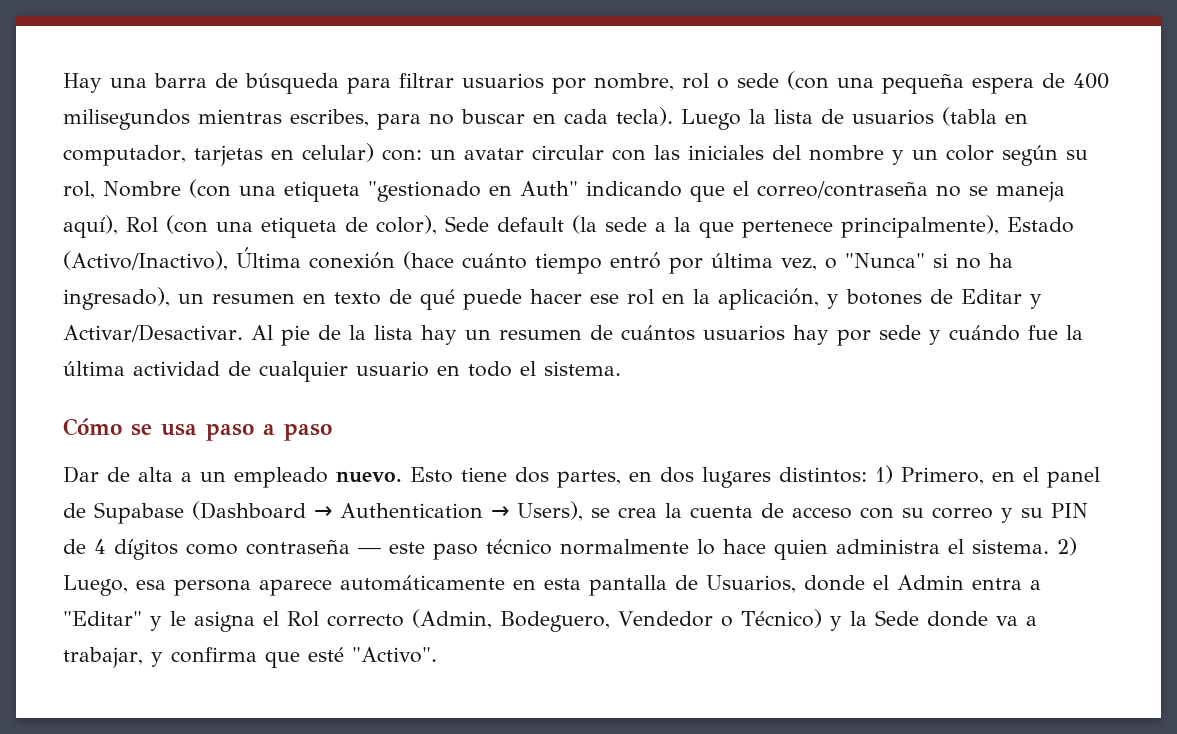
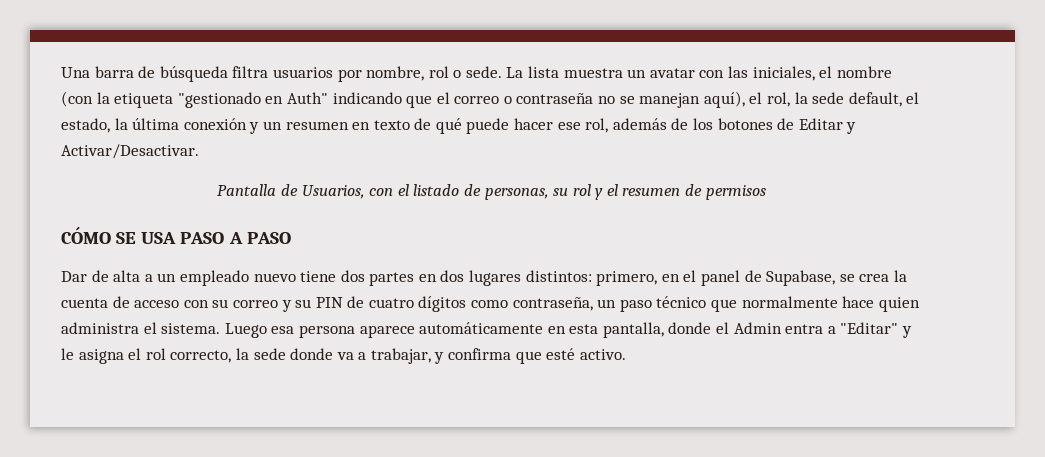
- Hay una barra de búsqueda para filtrar usuarios por nombre, rol o sede (con una pequeña espera de 400 milisegundos mientras escribes, para no buscar en cada tecla). Luego la lista de usuarios (tabla en computador, tarjetas en celular) con: un avatar circular con las iniciales del nombre y un color según su rol, Nombre (con una etiqueta "gestionado en Auth" indicando que el correo/contraseña no se maneja aquí), Rol (con una etiqueta de color), Sede default (la sede a la que pertenece principalmente), Estado (Activo/Inactivo), Última conexión (hace cuánto tiempo entró por última vez, o "Nunca" si no ha ingresado), un resumen en texto de qué puede hacer ese rol en la aplicación, y botones de Editar y Activar/Desactivar. Al pie de la lista hay un resumen de cuántos usuarios hay por sede y cuándo fue la última actividad de cualquier usuario en todo el sistema.
- Cómo se usa paso a paso
+ Una barra de búsqueda filtra usuarios por nombre, rol o sede. La lista muestra un avatar con las iniciales, el nombre (con la etiqueta "gestionado en Auth" indicando que el correo o contraseña no se manejan aquí), el rol, la sede default, el estado, la última conexión y un resumen en texto de qué puede hacer ese rol, además de los botones de Editar y Activar/Desactivar.
+ Pantalla de Usuarios, con el listado de personas, su rol y el resumen de permisos
+ CÓMO SE USA PASO A PASO
- Dar de alta a un empleado nuevo. Esto tiene dos partes, en dos lugares distintos: 1) Primero, en el panel de Supabase (Dashboard → Authentication → Users), se crea la cuenta de acceso con su correo y su PIN de 4 dígitos como contraseña — este paso técnico normalmente lo hace quien administra el sistema.
+ Dar de alta a un empleado nuevo tiene dos partes en dos lugares distintos: primero, en el panel de Supabase, se crea la cuenta de acceso con su correo y su PIN de cuatro dígitos como contraseña, un paso técnico que normalmente hace quien administra el sistema.
- 2) Luego, esa persona aparece automáticamente en esta pantalla de Usuarios, donde el Admin entra a "Editar" y le asigna el Rol correcto (Admin, Bodeguero, Vendedor o Técnico) y la Sede donde va a trabajar, y confirma que esté "Activo".
+ Luego esa persona aparece automáticamente en esta pantalla, donde el Admin entra a "Editar" y le asigna el rol correcto, la sede donde va a trabajar, y confirma que esté activo.

